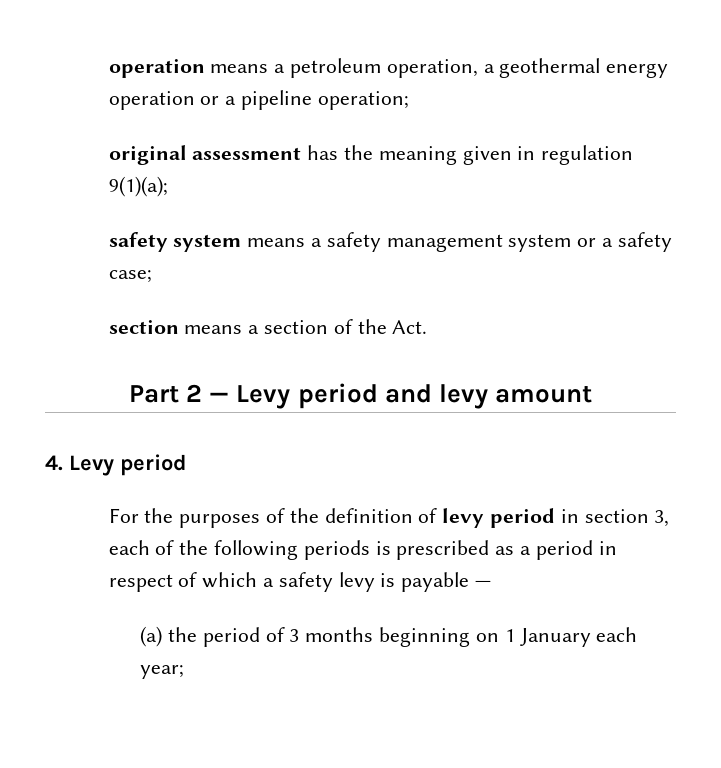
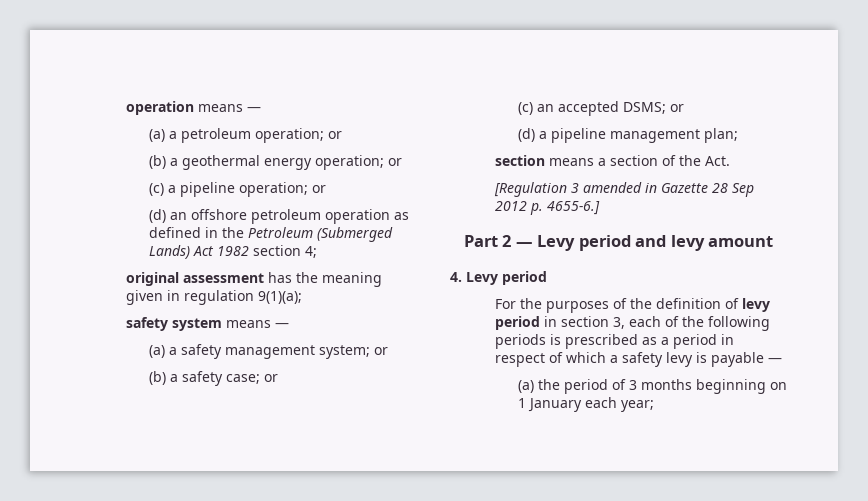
- operation means a petroleum operation, a geothermal energy operation or a pipeline operation;
+ operation means —
+ (a) a petroleum operation; or
+ (b) a geothermal energy operation; or
+ (c) a pipeline operation; or
+ (d) an offshore petroleum operation as defined in the Petroleum (Submerged Lands) Act 1982 section 4;
- safety system means a safety management system or a safety case;
+ safety system means —
+ (a) a safety management system; or
+ (b) a safety case; or
+ (c) an accepted DSMS; or
+ (d) a pipeline management plan;
+ [Regulation 3 amended in Gazette 28 Sep 2012 p. 4655-6.]

